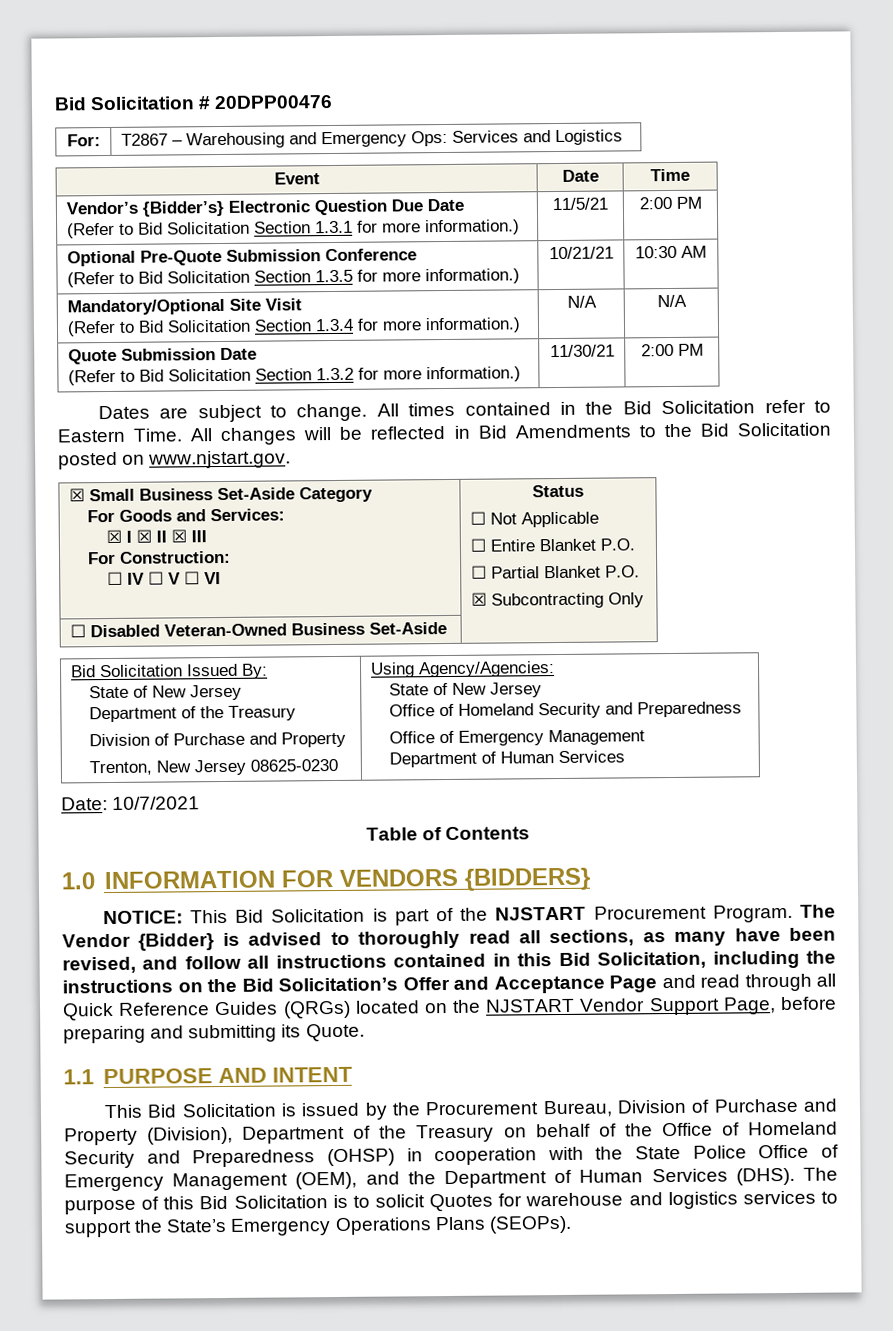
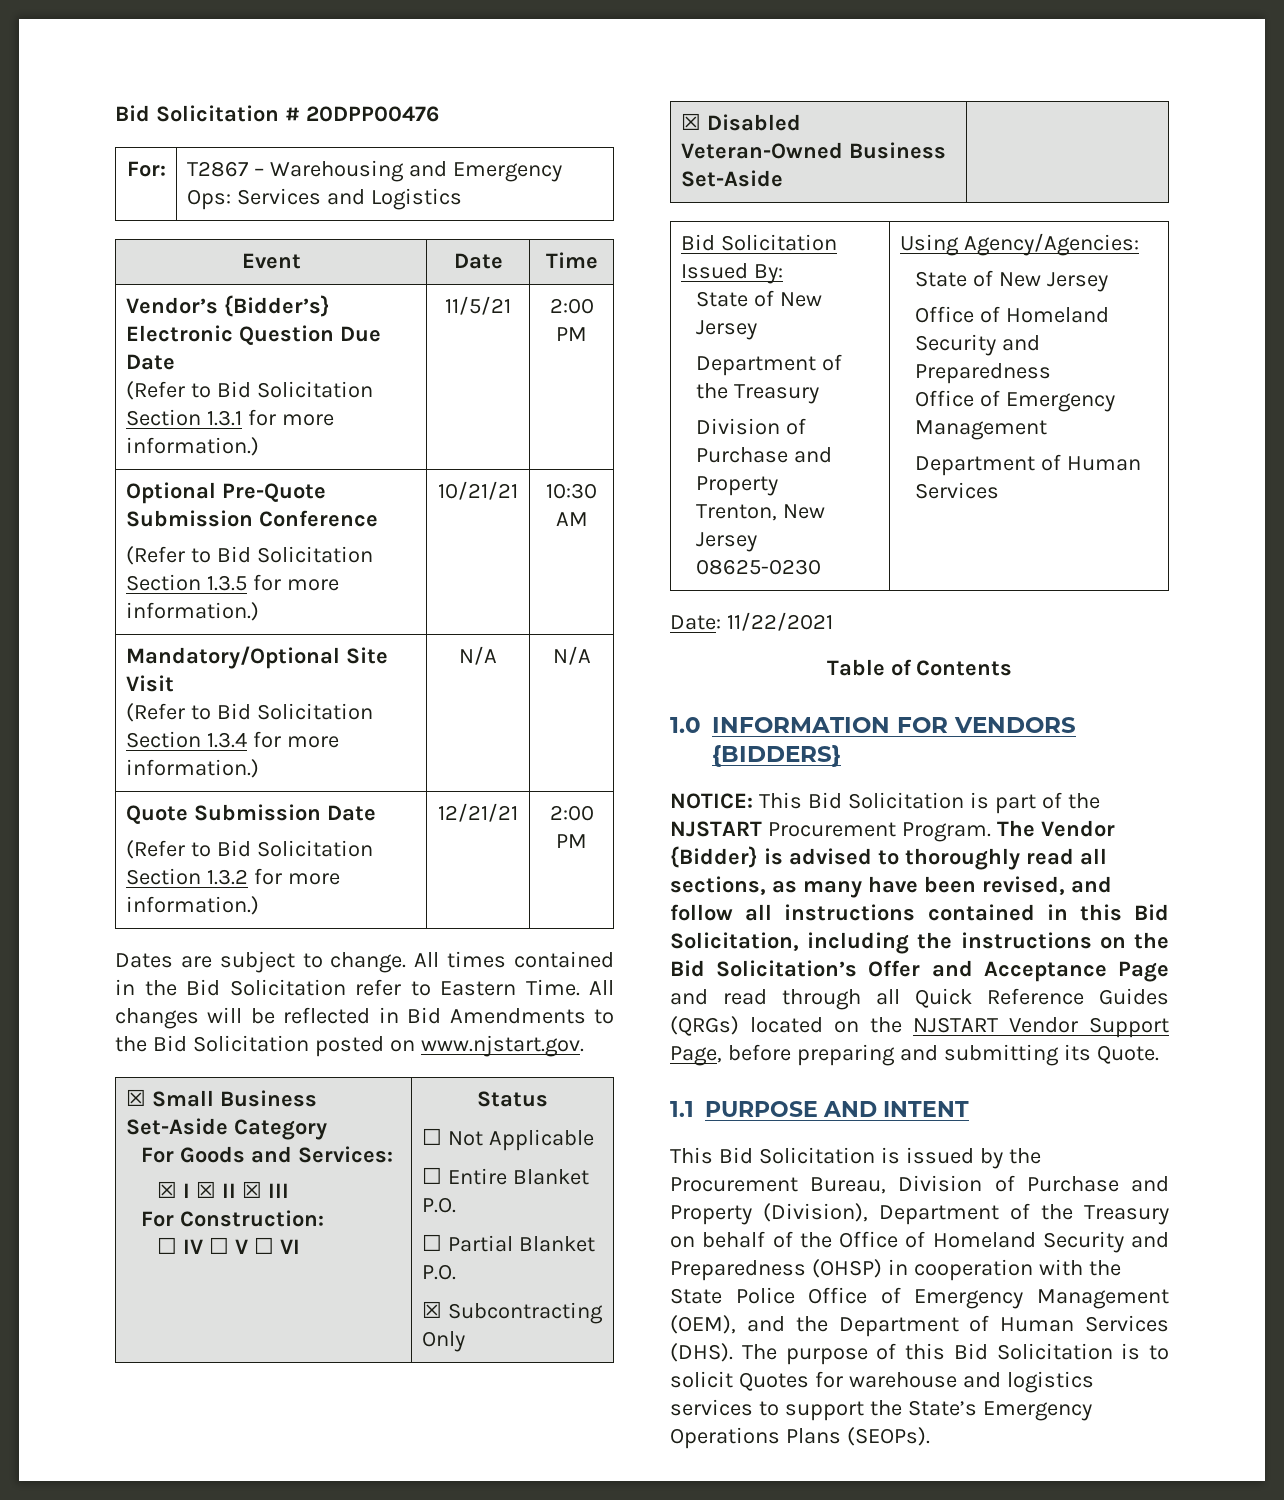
  Quote Submission Date
- (Refer to Bid Solicitation Section 1.3.2 for more information.) | 11/30/21 | 2:00 PM
+ (Refer to Bid Solicitation Section 1.3.2 for more information.) | 12/21/21 | 2:00 PM
- ☐ Disabled Veteran-Owned Business Set-Aside |
+ ☒ Disabled Veteran-Owned Business Set-Aside |
- Date: 10/7/2021
+ Date: 11/22/2021

